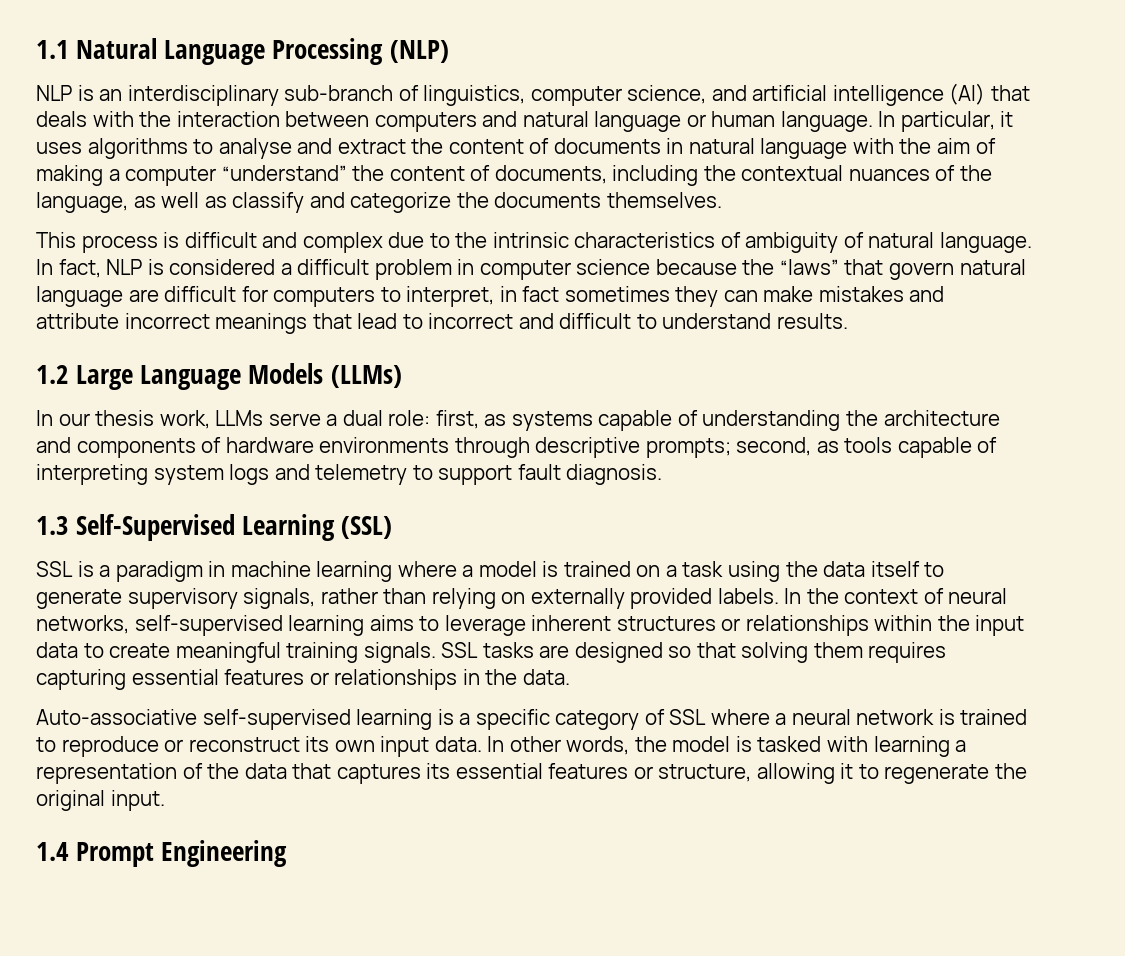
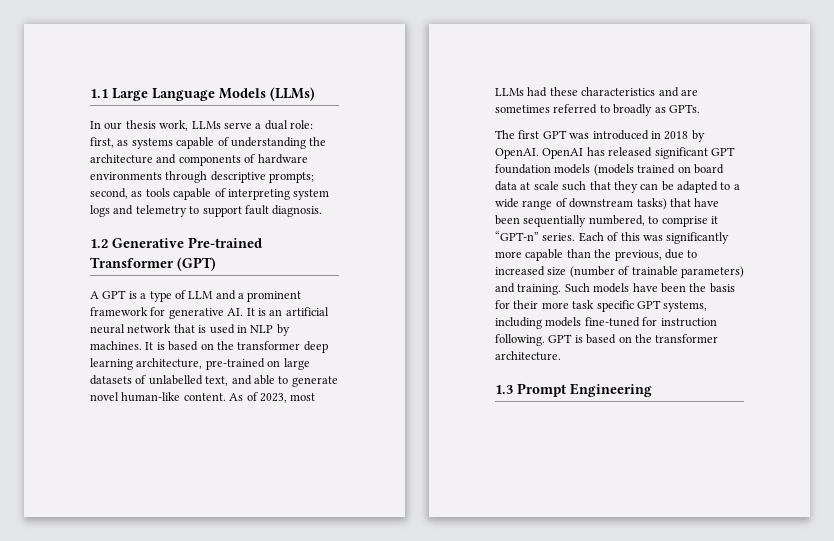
- 1.1 Natural Language Processing (NLP)
- NLP is an interdisciplinary sub-branch of linguistics, computer science, and artificial intelligence (AI) that deals with the interaction between computers and natural language or human language. In particular, it uses algorithms to analyse and extract the content of documents in natural language with the aim of making a computer “understand” the content of documents, including the contextual nuances of the language, as well as classify and categorize the documents themselves.
- This process is difficult and complex due to the intrinsic characteristics of ambiguity of natural language. In fact, NLP is considered a difficult problem in computer science because the “laws” that govern natural language are difficult for computers to interpret, in fact sometimes they can make mistakes and attribute incorrect meanings that lead to incorrect and difficult to understand results.
- 1.2 Large Language Models (LLMs)
+ 1.1 Large Language Models (LLMs)
- 1.3 Self-Supervised Learning (SSL)
- SSL is a paradigm in machine learning where a model is trained on a task using the data itself to generate supervisory signals, rather than relying on externally provided labels. In the context of neural networks, self-supervised learning aims to leverage inherent structures or relationships within the input data to create meaningful training signals. SSL tasks are designed so that solving them requires capturing essential features or relationships in the data.
- Auto-associative self-supervised learning is a specific category of SSL where a neural network is trained to reproduce or reconstruct its own input data. In other words, the model is tasked with learning a representation of the data that captures its essential features or structure, allowing it to regenerate the original input.
- 1.4 Prompt Engineering
+ 1.2 Generative Pre-trained Transformer (GPT)
+ A GPT is a type of LLM and a prominent framework for generative AI. It is an artificial neural network that is used in NLP by machines. It is based on the transformer deep learning architecture, pre-trained on large datasets of unlabelled text, and able to generate novel human-like content. As of 2023, most LLMs had these characteristics and are sometimes referred to broadly as GPTs.
+ The first GPT was introduced in 2018 by OpenAI. OpenAI has released significant GPT foundation models (models trained on board data at scale such that they can be adapted to a wide range of downstream tasks) that have been sequentially numbered, to comprise it “GPT-n” series. Each of this was significantly more capable than the previous, due to increased size (number of trainable parameters) and training. Such models have been the basis for their more task specific GPT systems, including models fine-tuned for instruction following. GPT is based on the transformer architecture.
+ 1.3 Prompt Engineering

